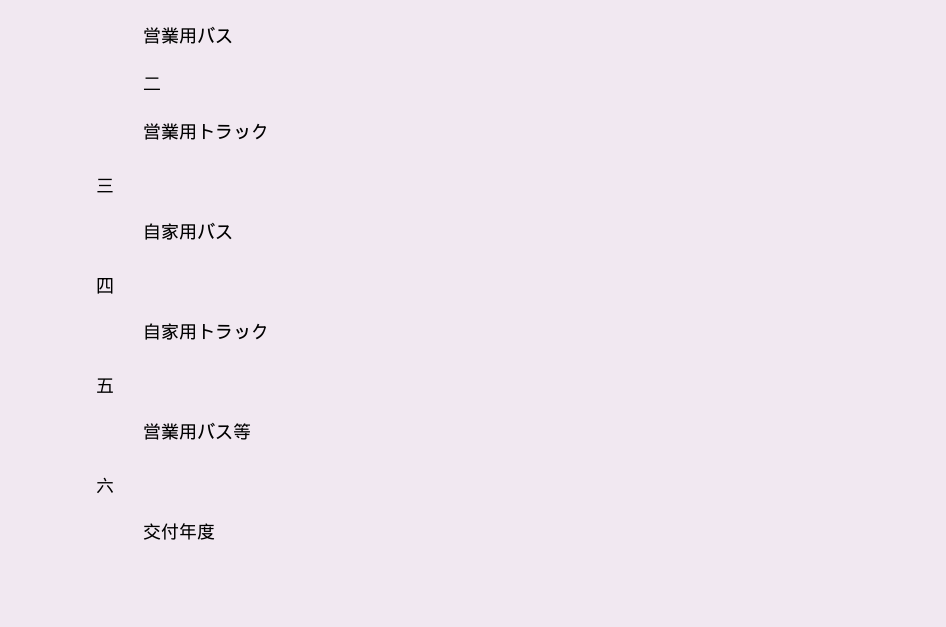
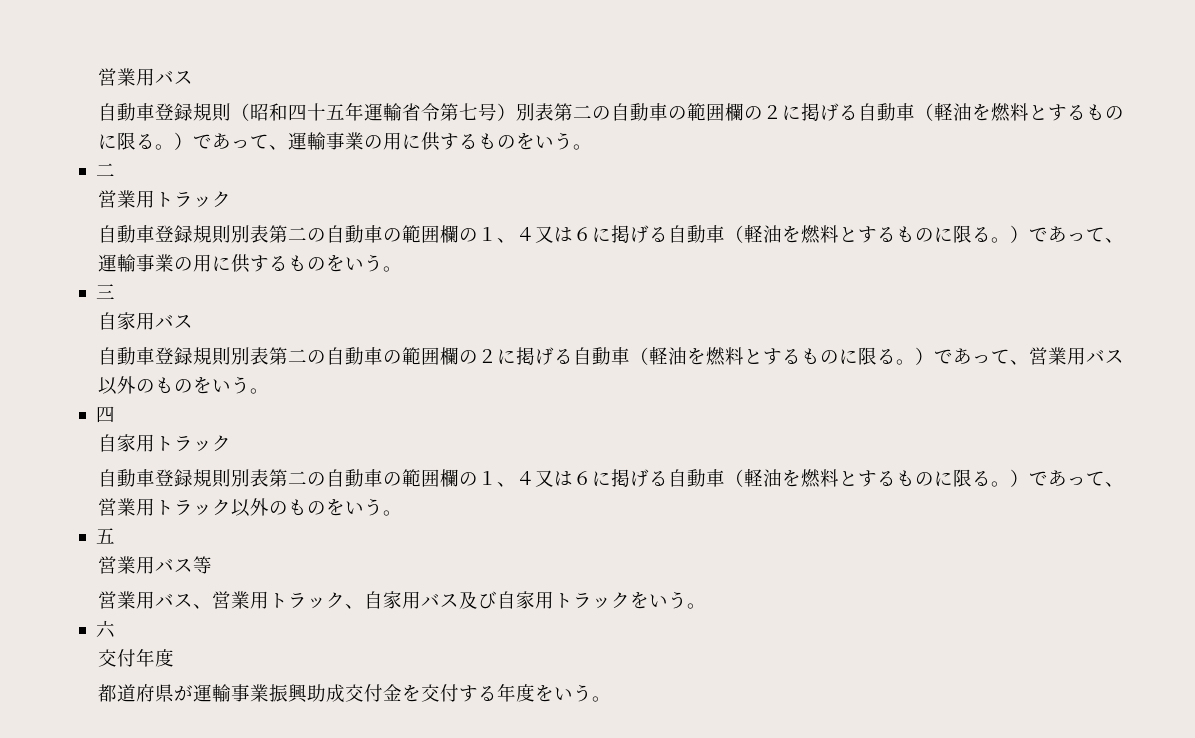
+ 自動車登録規則（昭和四十五年運輸省令第七号）別表第二の自動車の範囲欄の２に掲げる自動車（軽油を燃料とするものに限る。）であって、運輸事業の用に供するものをいう。
  二
  営業用トラック
+ 自動車登録規則別表第二の自動車の範囲欄の１、４又は６に掲げる自動車（軽油を燃料とするものに限る。）であって、運輸事業の用に供するものをいう。
  三
  自家用バス
+ 自動車登録規則別表第二の自動車の範囲欄の２に掲げる自動車（軽油を燃料とするものに限る。）であって、営業用バス以外のものをいう。
  四
  自家用トラック
+ 自動車登録規則別表第二の自動車の範囲欄の１、４又は６に掲げる自動車（軽油を燃料とするものに限る。）であって、営業用トラック以外のものをいう。
  五
  営業用バス等
+ 営業用バス、営業用トラック、自家用バス及び自家用トラックをいう。
  六
  交付年度
+ 都道府県が運輸事業振興助成交付金を交付する年度をいう。

